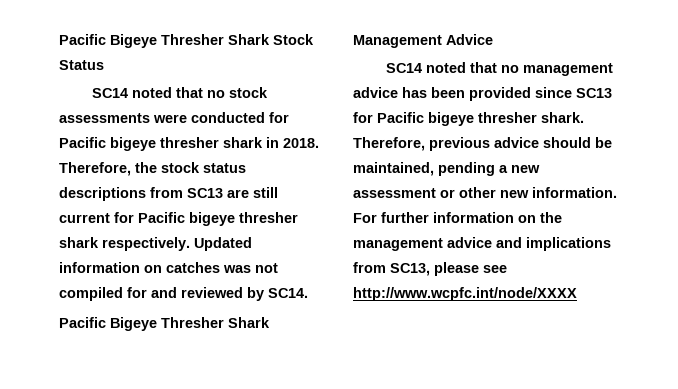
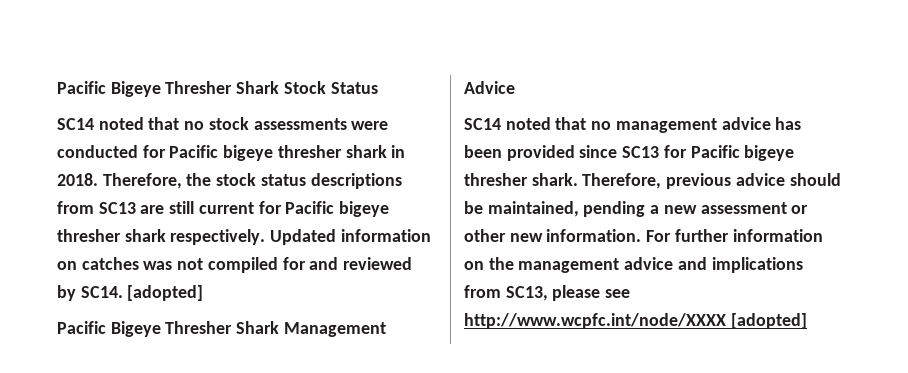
- Updated information on catches was not compiled for and reviewed by SC14.
+ Updated information on catches was not compiled for and reviewed by SC14. [adopted]
- For further information on the management advice and implications from SC13, please see http://www.wcpfc.int/node/XXXX
+ For further information on the management advice and implications from SC13, please see http://www.wcpfc.int/node/XXXX [adopted]

